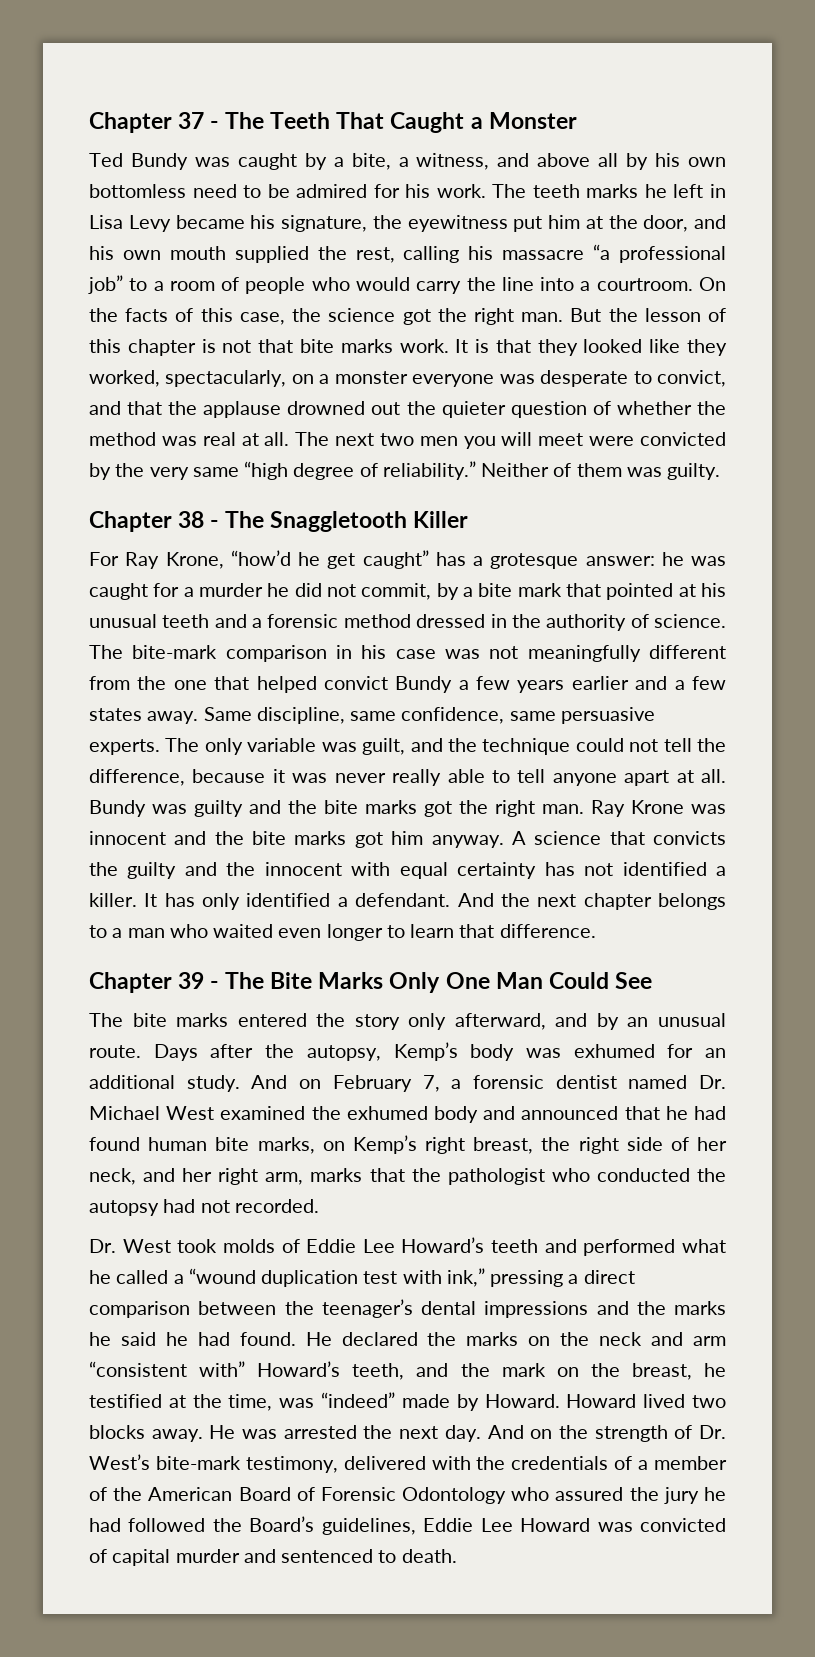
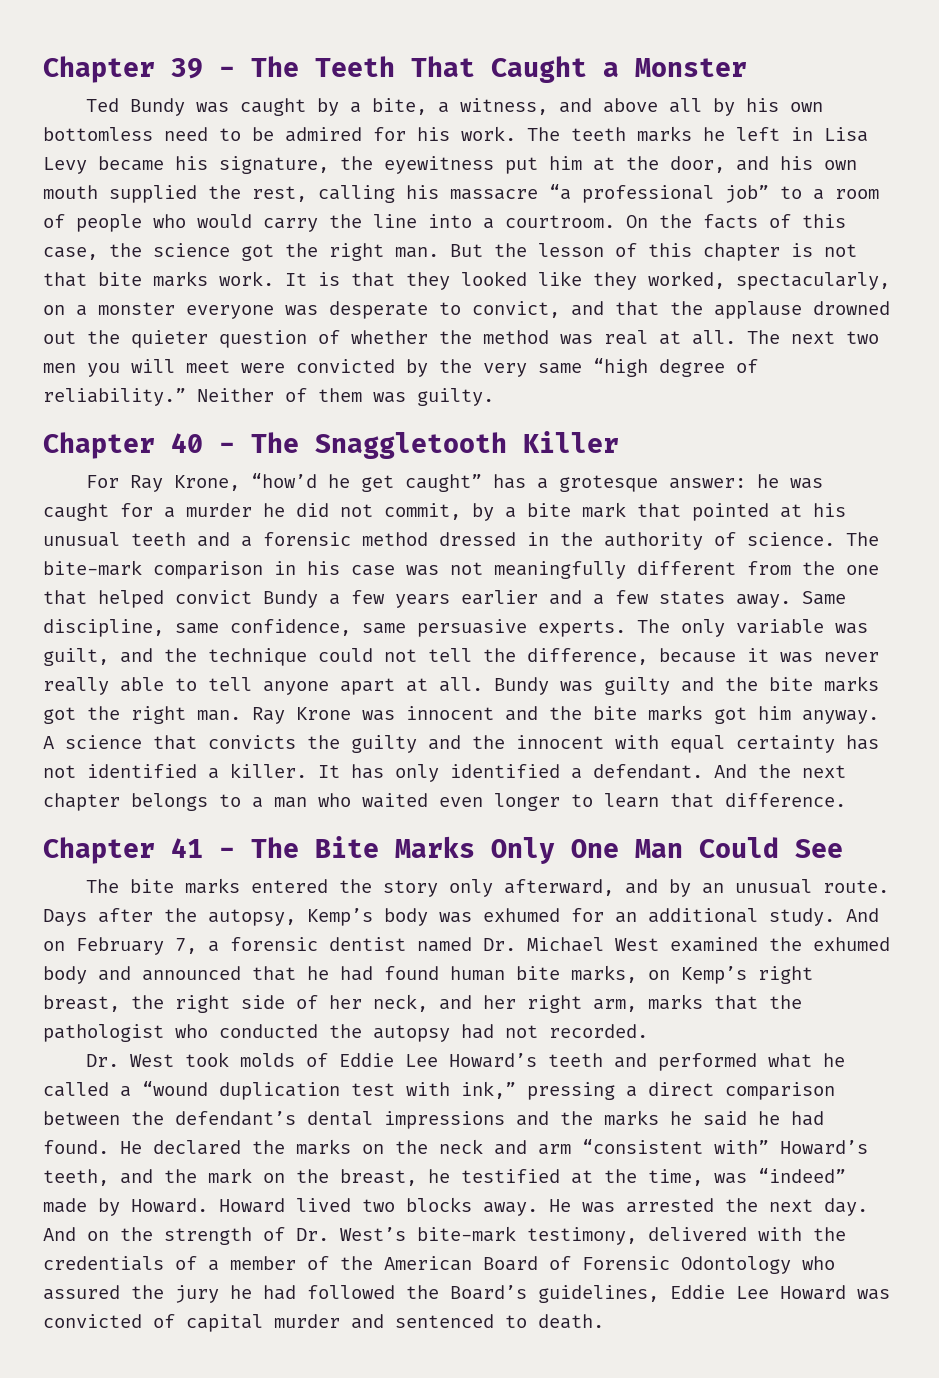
- Chapter 37 - The Teeth That Caught a Monster
+ Chapter 39 - The Teeth That Caught a Monster
- Chapter 38 - The Snaggletooth Killer
+ Chapter 40 - The Snaggletooth Killer
- Chapter 39 - The Bite Marks Only One Man Could See
+ Chapter 41 - The Bite Marks Only One Man Could See
- Dr. West took molds of Eddie Lee Howard’s teeth and performed what he called a “wound duplication test with ink,” pressing a direct comparison between the teenager’s dental impressions and the marks he said he had found.
+ Dr. West took molds of Eddie Lee Howard’s teeth and performed what he called a “wound duplication test with ink,” pressing a direct comparison between the defendant’s dental impressions and the marks he said he had found.

